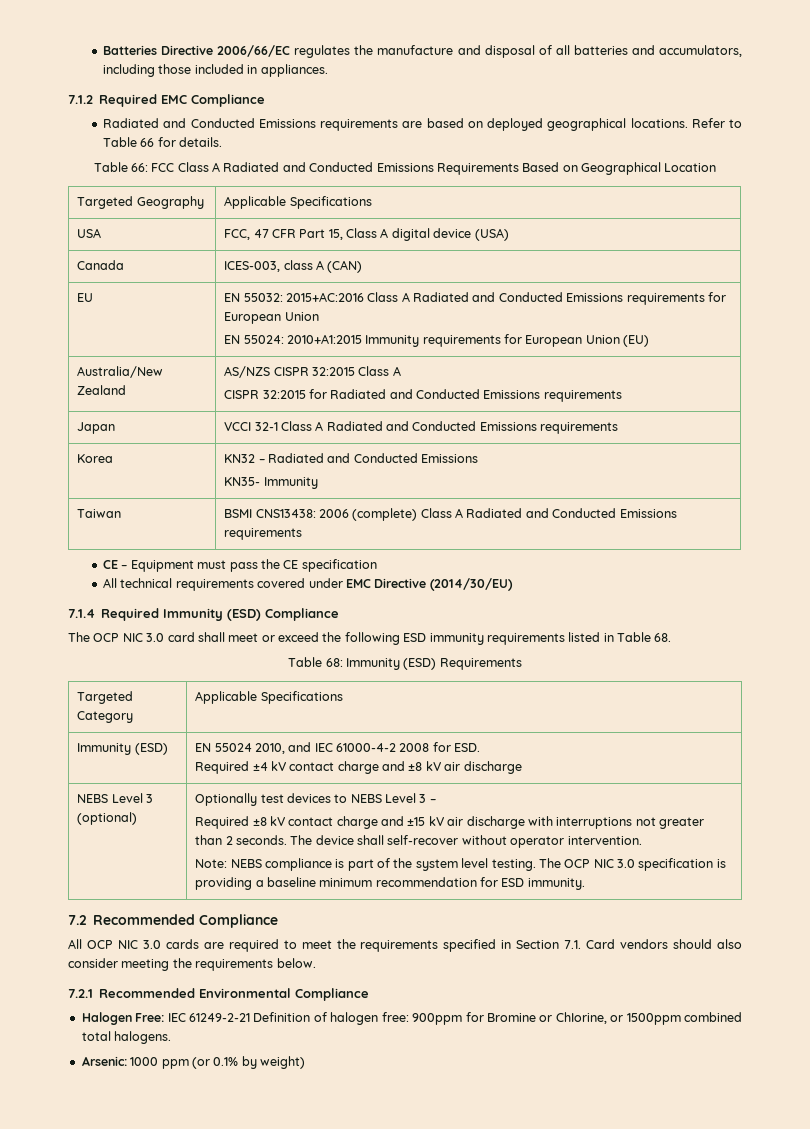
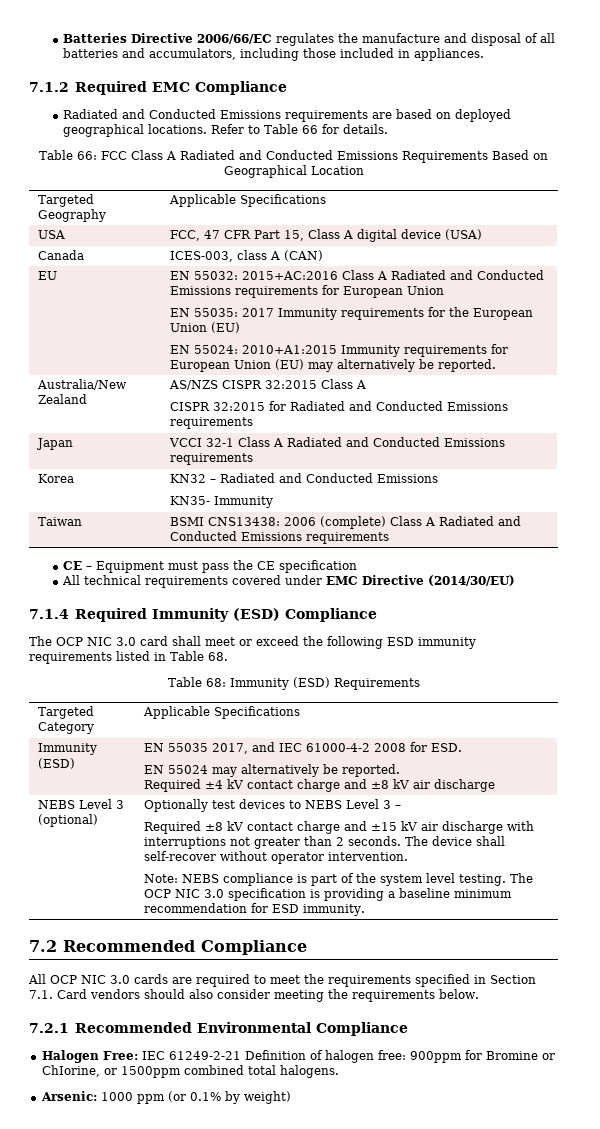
  EU | EN 55032: 2015+AC:2016 Class A Radiated and Conducted Emissions requirements for European Union
- EN 55024: 2010+A1:2015 Immunity requirements for European Union (EU)
+ EN 55035: 2017 Immunity requirements for the European Union (EU)
+ EN 55024: 2010+A1:2015 Immunity requirements for European Union (EU) may alternatively be reported.
- Immunity (ESD) | EN 55024 2010, and IEC 61000-4-2 2008 for ESD.
+ Immunity (ESD) | EN 55035 2017, and IEC 61000-4-2 2008 for ESD.
+ EN 55024 may alternatively be reported.

